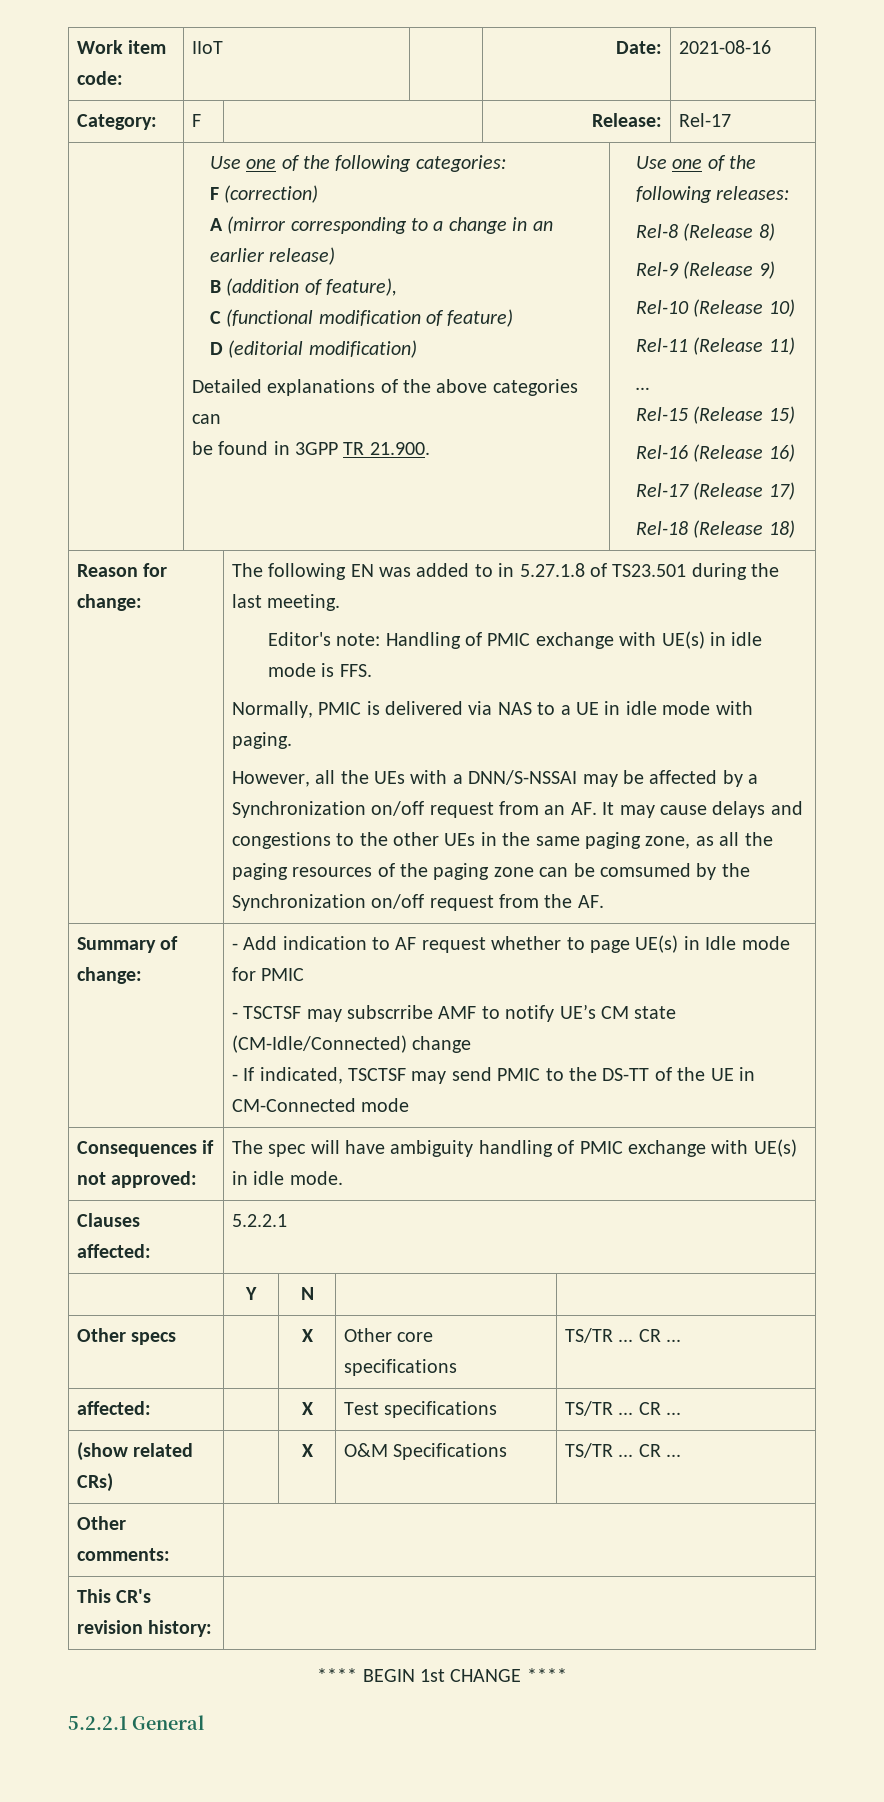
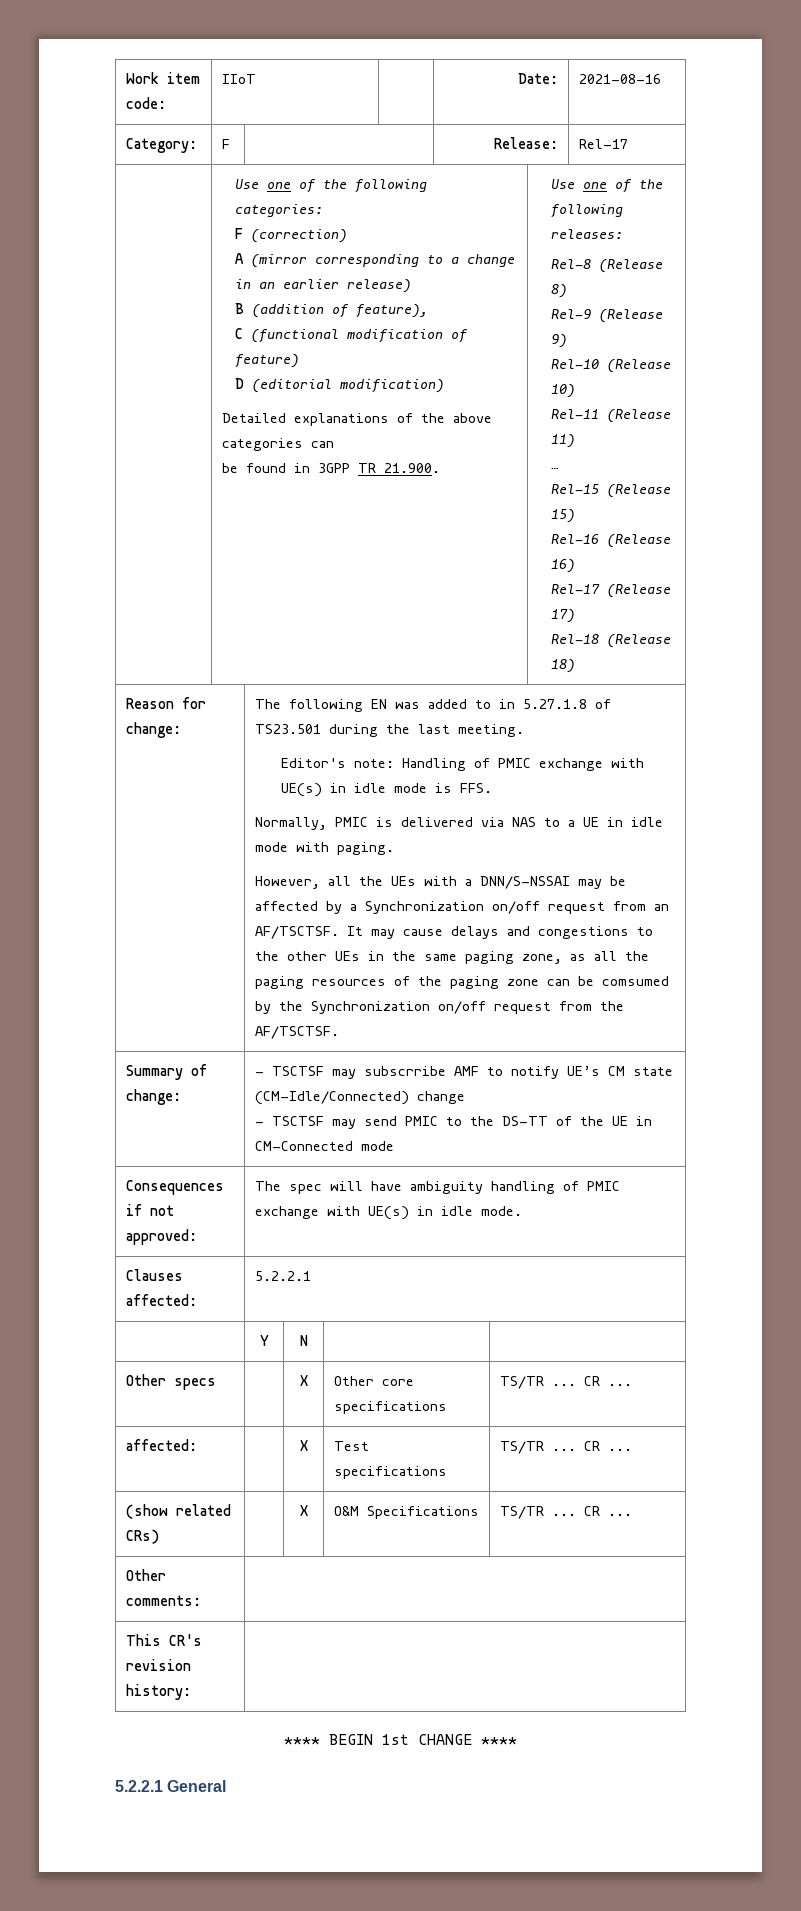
- However, all the UEs with a DNN/S-NSSAI may be affected by a Synchronization on/off request from an AF. It may cause delays and congestions to the other UEs in the same paging zone, as all the paging resources of the paging zone can be comsumed by the Synchronization on/off request from the AF.
+ However, all the UEs with a DNN/S-NSSAI may be affected by a Synchronization on/off request from an AF/TSCTSF. It may cause delays and congestions to the other UEs in the same paging zone, as all the paging resources of the paging zone can be comsumed by the Synchronization on/off request from the AF/TSCTSF.
- - Add indication to AF request whether to page UE(s) in Idle mode for PMIC
- - If indicated, TSCTSF may send PMIC to the DS-TT of the UE in CM-Connected mode
+ - TSCTSF may send PMIC to the DS-TT of the UE in CM-Connected mode

